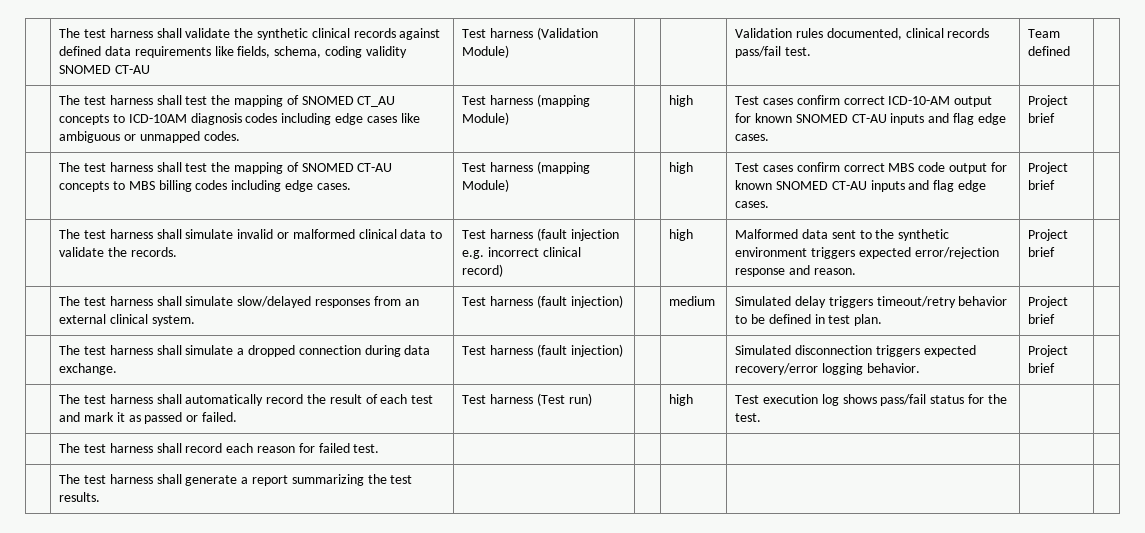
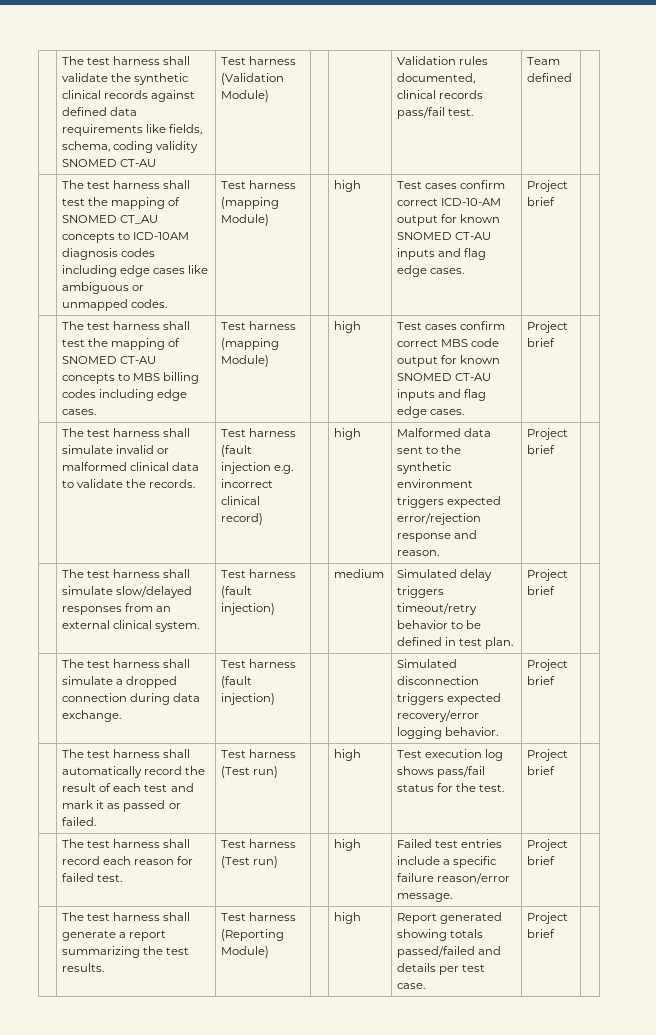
- | The test harness shall automatically record the result of each test and mark it as passed or failed. | Test harness (Test run) | | high | Test execution log shows pass/fail status for the test. | |
+ | The test harness shall automatically record the result of each test and mark it as passed or failed. | Test harness (Test run) | | high | Test execution log shows pass/fail status for the test. | Project brief |
- | The test harness shall record each reason for failed test. | | | | | |
+ | The test harness shall record each reason for failed test. | Test harness (Test run) | | high | Failed test entries include a specific failure reason/error message. | Project brief |
- | The test harness shall generate a report summarizing the test results. | | | | | |
+ | The test harness shall generate a report summarizing the test results. | Test harness (Reporting Module) | | high | Report generated showing totals passed/failed and details per test case. | Project brief |

